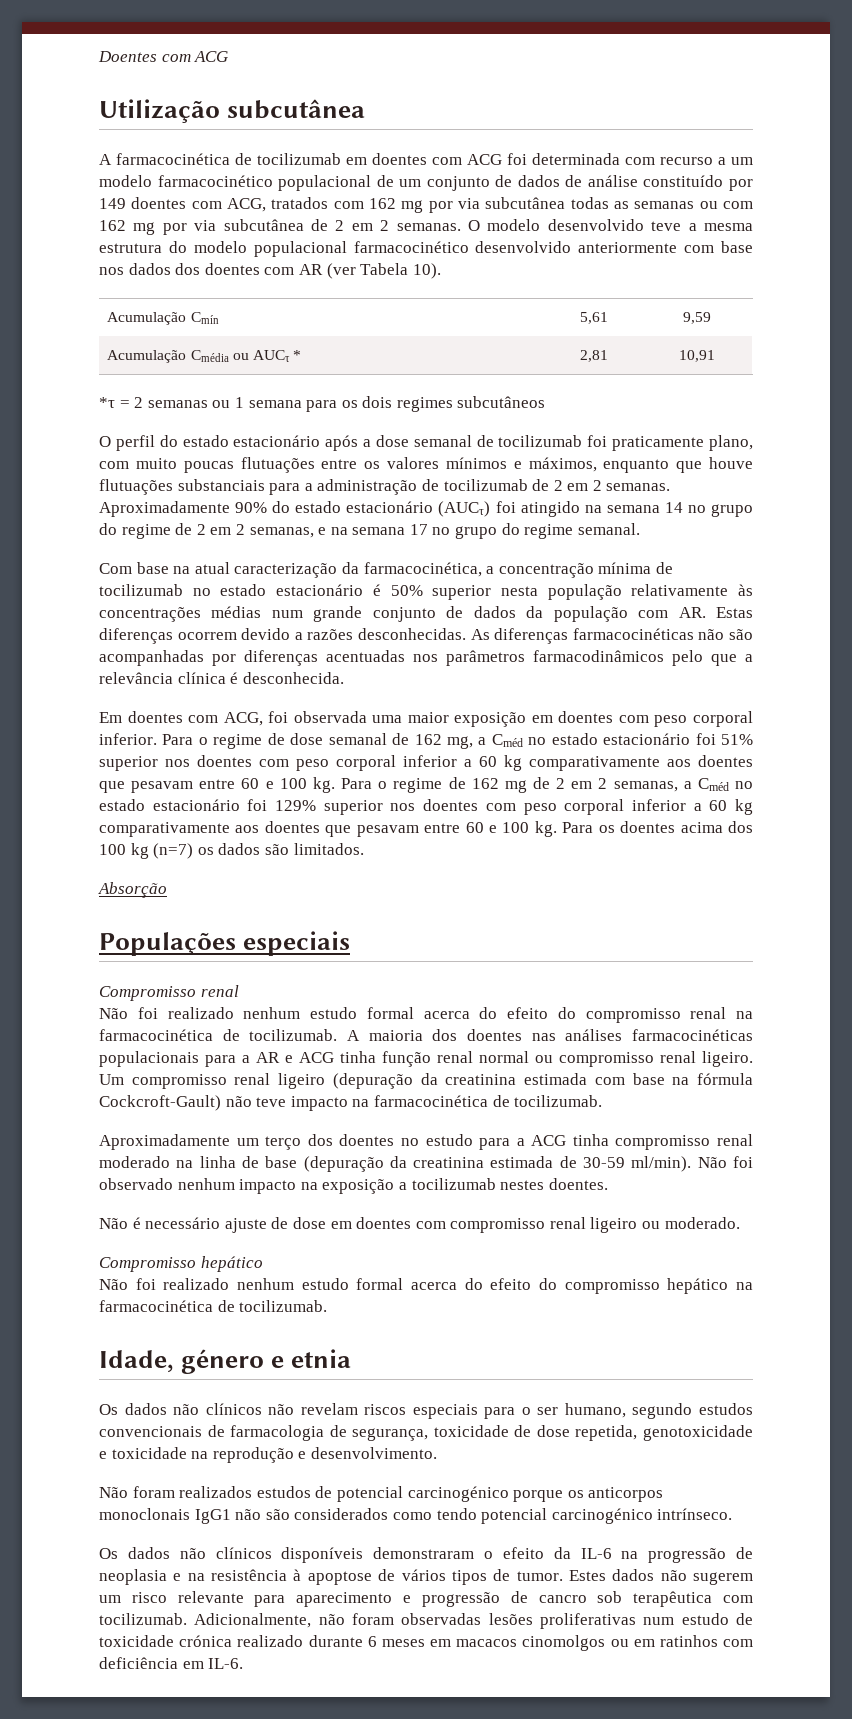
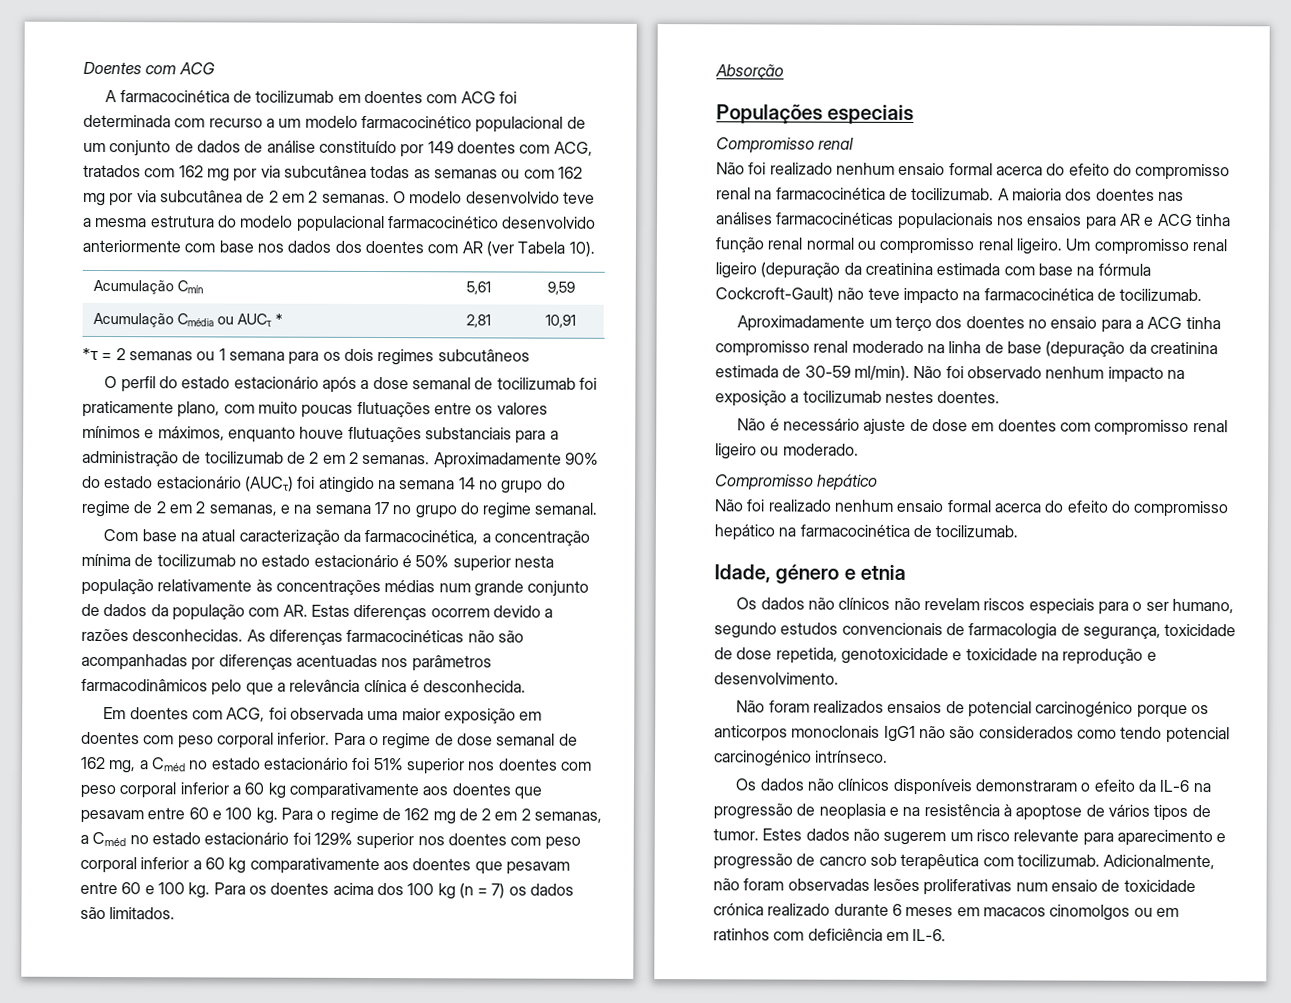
- Utilização subcutânea
- O perfil do estado estacionário após a dose semanal de tocilizumab foi praticamente plano, com muito poucas flutuações entre os valores mínimos e máximos, enquanto que houve flutuações substanciais para a administração de tocilizumab de 2 em 2 semanas.
+ O perfil do estado estacionário após a dose semanal de tocilizumab foi praticamente plano, com muito poucas flutuações entre os valores mínimos e máximos, enquanto houve flutuações substanciais para a administração de tocilizumab de 2 em 2 semanas.
- Para os doentes acima dos 100 kg (n=7) os dados são limitados.
+ Para os doentes acima dos 100 kg (n = 7) os dados são limitados.
- Não foi realizado nenhum estudo formal acerca do efeito do compromisso renal na farmacocinética de tocilizumab.
+ Não foi realizado nenhum ensaio formal acerca do efeito do compromisso renal na farmacocinética de tocilizumab.
- A maioria dos doentes nas análises farmacocinéticas populacionais para a AR e ACG tinha função renal normal ou compromisso renal ligeiro.
+ A maioria dos doentes nas análises farmacocinéticas populacionais nos ensaios para AR e ACG tinha função renal normal ou compromisso renal ligeiro.
- Aproximadamente um terço dos doentes no estudo para a ACG tinha compromisso renal moderado na linha de base (depuração da creatinina estimada de 30-59 ml/min).
+ Aproximadamente um terço dos doentes no ensaio para a ACG tinha compromisso renal moderado na linha de base (depuração da creatinina estimada de 30-59 ml/min).
- Não foi realizado nenhum estudo formal acerca do efeito do compromisso hepático na farmacocinética de tocilizumab.
+ Não foi realizado nenhum ensaio formal acerca do efeito do compromisso hepático na farmacocinética de tocilizumab.
- Não foram realizados estudos de potencial carcinogénico porque os anticorpos monoclonais IgG1 não são considerados como tendo potencial carcinogénico intrínseco.
+ Não foram realizados ensaios de potencial carcinogénico porque os anticorpos monoclonais IgG1 não são considerados como tendo potencial carcinogénico intrínseco.
- Adicionalmente, não foram observadas lesões proliferativas num estudo de toxicidade crónica realizado durante 6 meses em macacos cinomolgos ou em ratinhos com deficiência em IL-6.
+ Adicionalmente, não foram observadas lesões proliferativas num ensaio de toxicidade crónica realizado durante 6 meses em macacos cinomolgos ou em ratinhos com deficiência em IL-6.

